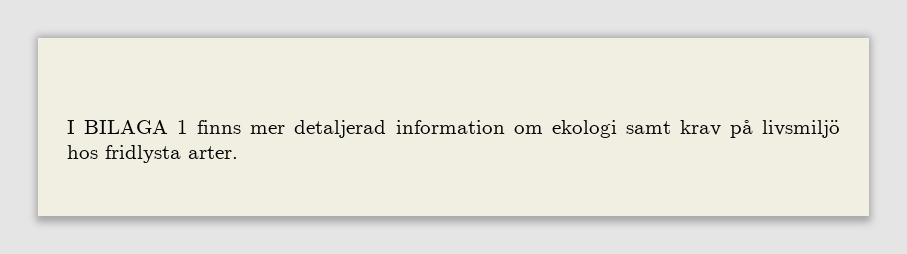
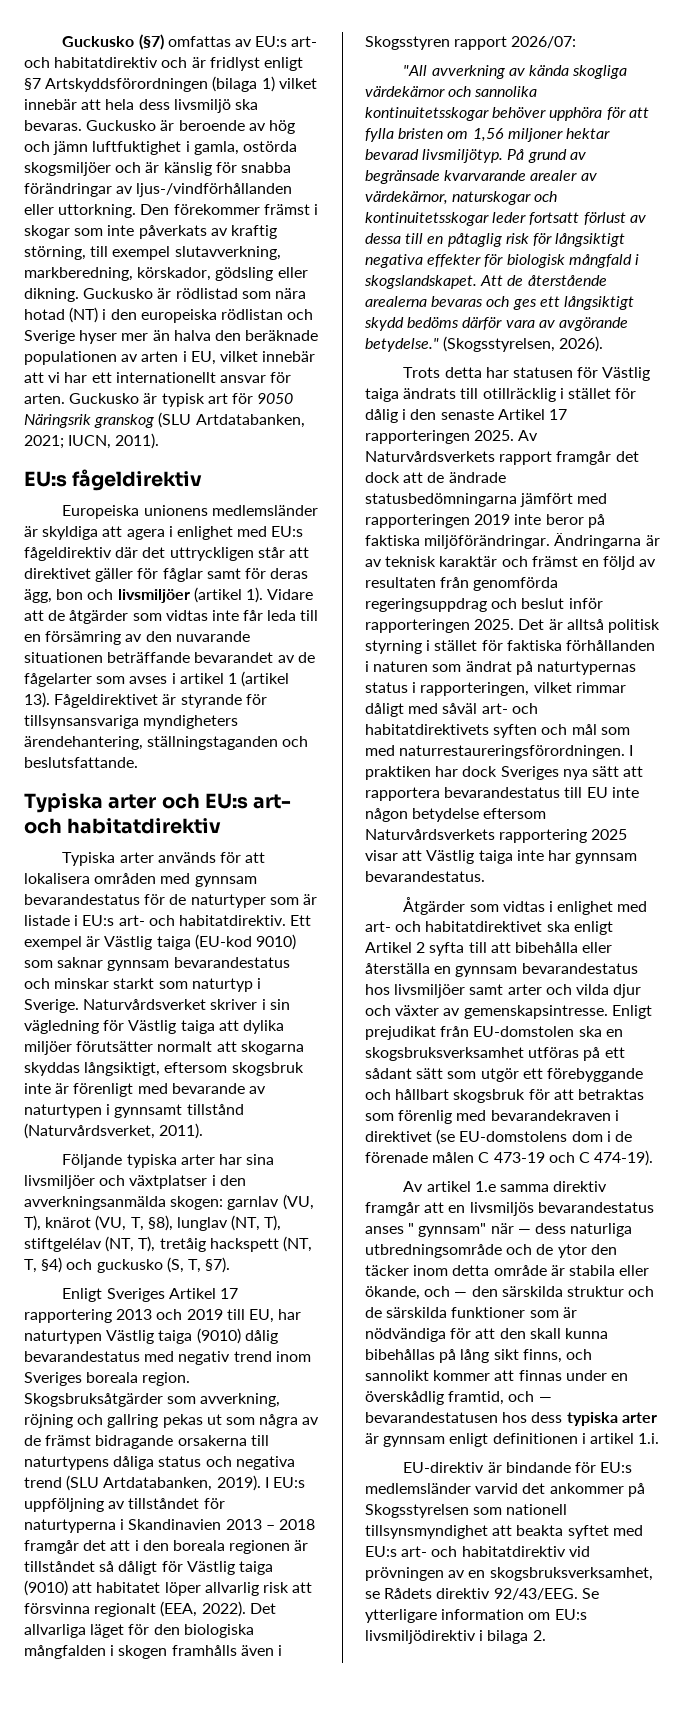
- I BILAGA 1 finns mer detaljerad information om ekologi samt krav på livsmiljö hos fridlysta arter.
+ Guckusko (§7) omfattas av EU:s art- och habitatdirektiv och är fridlyst enligt §7 Artskyddsförordningen (bilaga 1) vilket innebär att hela dess livsmiljö ska bevaras. Guckusko är beroende av hög och jämn luftfuktighet i gamla, ostörda skogsmiljöer och är känslig för snabba förändringar av ljus-/vindförhållanden eller uttorkning. Den förekommer främst i skogar som inte påverkats av kraftig störning, till exempel slutavverkning, markberedning, körskador, gödsling eller dikning. Guckusko är rödlistad som nära hotad (NT) i den europeiska rödlistan och Sverige hyser mer än halva den beräknade populationen av arten i EU, vilket innebär att vi har ett internationellt ansvar för arten. Guckusko är typisk art för 9050 Näringsrik granskog (SLU Artdatabanken, 2021; IUCN, 2011).
+ EU:s fågeldirektiv
+ Europeiska unionens medlemsländer är skyldiga att agera i enlighet med EU:s fågeldirektiv där det uttryckligen står att direktivet gäller för fåglar samt för deras ägg, bon och livsmiljöer (artikel 1). Vidare att de åtgärder som vidtas inte får leda till en försämring av den nuvarande situationen beträffande bevarandet av de fågelarter som avses i artikel 1 (artikel 13). Fågeldirektivet är styrande för tillsynsansvariga myndigheters ärendehantering, ställningstaganden och beslutsfattande.
+ Typiska arter och EU:s art- och habitatdirektiv
+ Typiska arter används för att lokalisera områden med gynnsam bevarandestatus för de naturtyper som är listade i EU:s art- och habitatdirektiv. Ett exempel är Västlig taiga (EU-kod 9010) som saknar gynnsam bevarandestatus och minskar starkt som naturtyp i Sverige. Naturvårdsverket skriver i sin vägledning för Västlig taiga att dylika miljöer förutsätter normalt att skogarna skyddas långsiktigt, eftersom skogsbruk inte är förenligt med bevarande av naturtypen i gynnsamt tillstånd (Naturvårdsverket, 2011).
+ Följande typiska arter har sina livsmiljöer och växtplatser i den avverkningsanmälda skogen: garnlav (VU, T), knärot (VU, T, §8), lunglav (NT, T), stiftgelélav (NT, T), tretåig hackspett (NT, T, §4) och guckusko (S, T, §7).
+ Enligt Sveriges Artikel 17 rapportering 2013 och 2019 till EU, har naturtypen Västlig taiga (9010) dålig bevarandestatus med negativ trend inom Sveriges boreala region. Skogsbruksåtgärder som avverkning, röjning och gallring pekas ut som några av de främst bidragande orsakerna till naturtypens dåliga status och negativa trend (SLU Artdatabanken, 2019). I EU:s uppföljning av tillståndet för naturtyperna i Skandinavien 2013 – 2018 framgår det att i den boreala regionen är tillståndet så dåligt för Västlig taiga (9010) att habitatet löper allvarlig risk att försvinna regionalt (EEA, 2022). Det allvarliga läget för den biologiska mångfalden i skogen framhålls även i Skogsstyren rapport 2026/07:
+ "All avverkning av kända skogliga värdekärnor och sannolika kontinuitetsskogar behöver upphöra för att fylla bristen om 1,56 miljoner hektar bevarad livsmiljötyp. På grund av begränsade kvarvarande arealer av värdekärnor, naturskogar och kontinuitetsskogar leder fortsatt förlust av dessa till en påtaglig risk för långsiktigt negativa effekter för biologisk mångfald i skogslandskapet. Att de återstående arealerna bevaras och ges ett långsiktigt skydd bedöms därför vara av avgörande betydelse." (Skogsstyrelsen, 2026).
+ Trots detta har statusen för Västlig taiga ändrats till otillräcklig i stället för dålig i den senaste Artikel 17 rapporteringen 2025. Av Naturvårdsverkets rapport framgår det dock att de ändrade statusbedömningarna jämfört med rapporteringen 2019 inte beror på faktiska miljöförändringar. Ändringarna är av teknisk karaktär och främst en följd av resultaten från genomförda regeringsuppdrag och beslut inför rapporteringen 2025. Det är alltså politisk styrning i stället för faktiska förhållanden i naturen som ändrat på naturtypernas status i rapporteringen, vilket rimmar dåligt med såväl art- och habitatdirektivets syften och mål som med naturrestaureringsförordningen. I praktiken har dock Sveriges nya sätt att rapportera bevarandestatus till EU inte någon betydelse eftersom Naturvårdsverkets rapportering 2025 visar att Västlig taiga inte har gynnsam bevarandestatus.
+ Åtgärder som vidtas i enlighet med art- och habitatdirektivet ska enligt Artikel 2 syfta till att bibehålla eller återställa en gynnsam bevarandestatus hos livsmiljöer samt arter och vilda djur och växter av gemenskapsintresse. Enligt prejudikat från EU-domstolen ska en skogsbruksverksamhet utföras på ett sådant sätt som utgör ett förebyggande och hållbart skogsbruk för att betraktas som förenlig med bevarandekraven i direktivet (se EU-domstolens dom i de förenade målen C 473-19 och C 474-19).
+ Av artikel 1.e samma direktiv framgår att en livsmiljös bevarandestatus anses " gynnsam" när — dess naturliga utbredningsområde och de ytor den täcker inom detta område är stabila eller ökande, och — den särskilda struktur och de särskilda funktioner som är nödvändiga för att den skall kunna bibehållas på lång sikt finns, och sannolikt kommer att finnas under en överskådlig framtid, och — bevarandestatusen hos dess typiska arter är gynnsam enligt definitionen i artikel 1.i.
+ EU-direktiv är bindande för EU:s medlemsländer varvid det ankommer på Skogsstyrelsen som nationell tillsynsmyndighet att beakta syftet med EU:s art- och habitatdirektiv vid prövningen av en skogsbruksverksamhet, se Rådets direktiv 92/43/EEG. Se ytterligare information om EU:s livsmiljödirektiv i bilaga 2.

